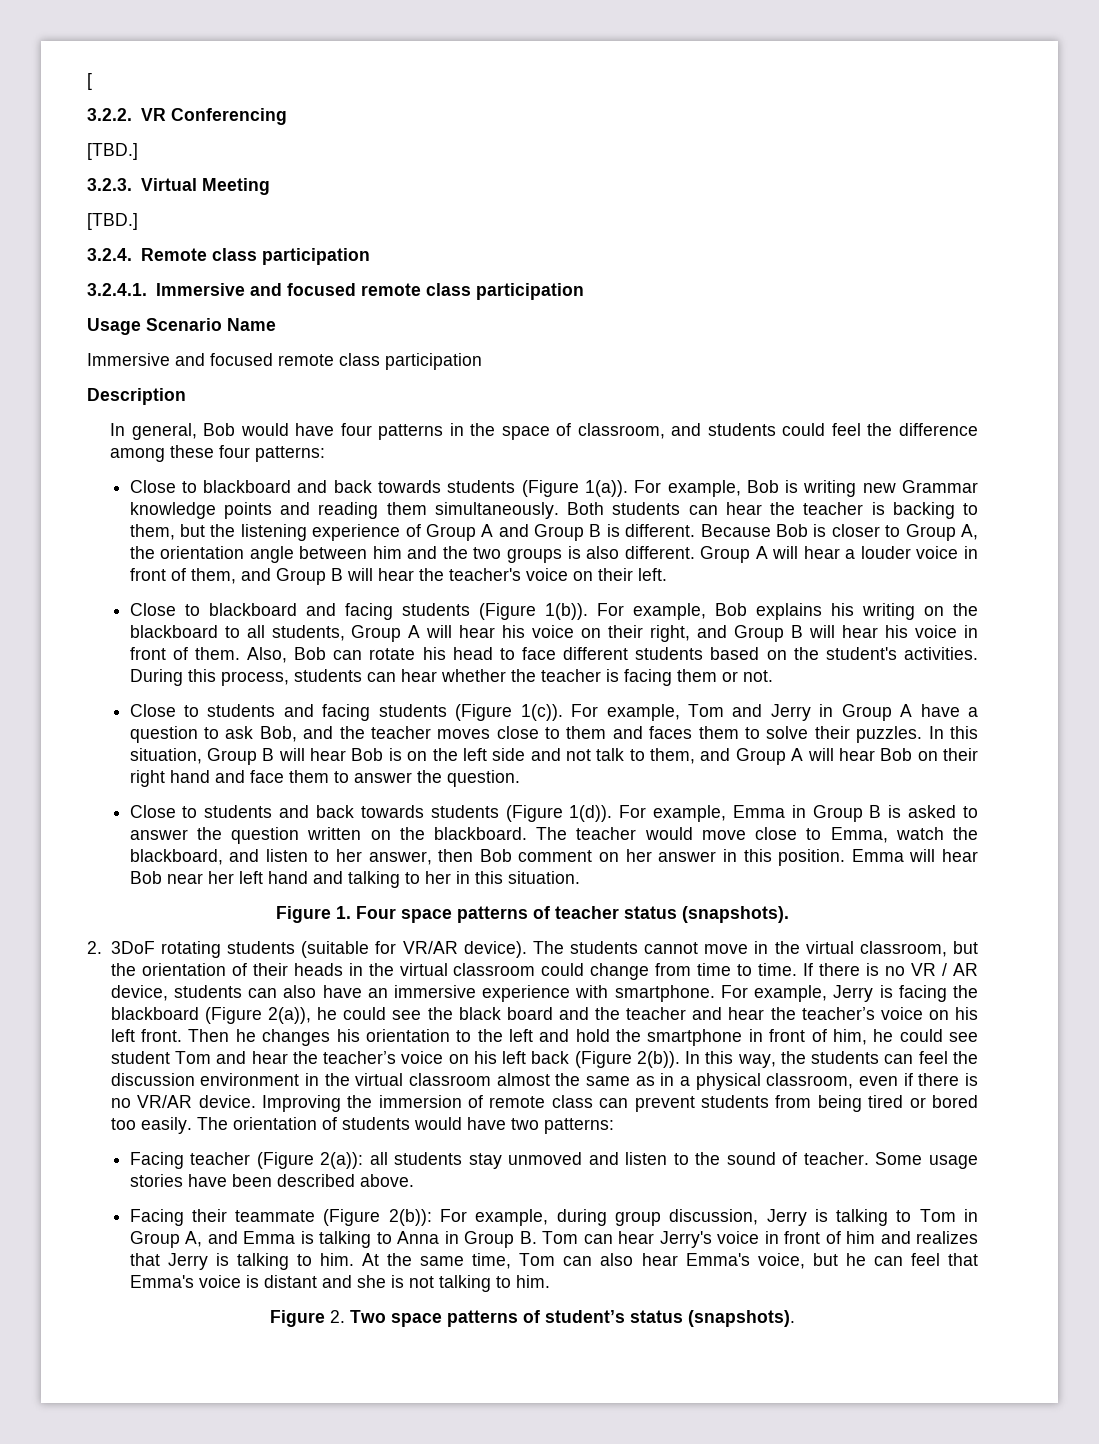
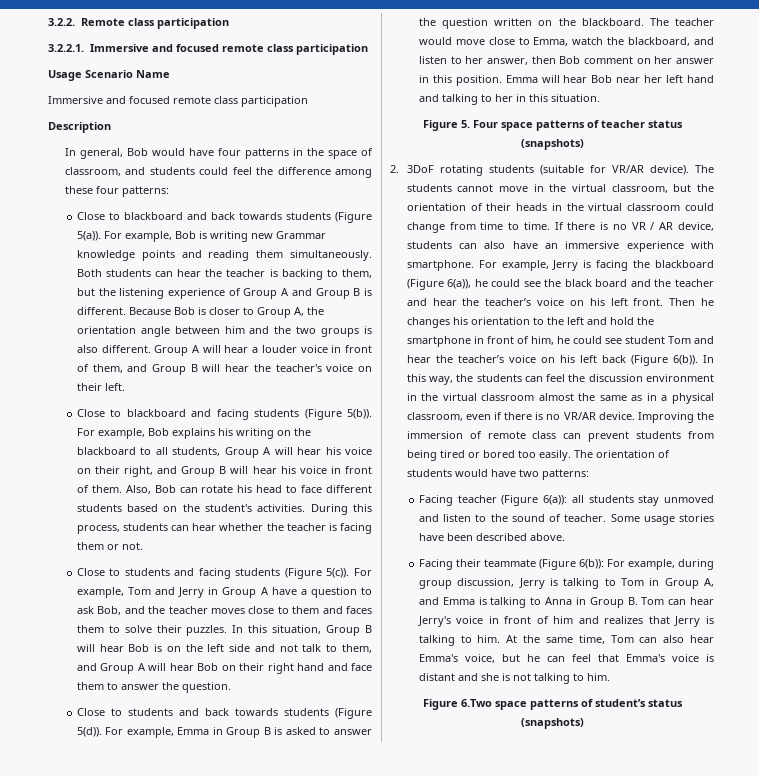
- [
- 3.2.2. VR Conferencing
- [TBD.]
- 3.2.3. Virtual Meeting
- [TBD.]
- 3.2.4. Remote class participation
+ 3.2.2. Remote class participation
- 3.2.4.1. Immersive and focused remote class participation
+ 3.2.2.1. Immersive and focused remote class participation
- Close to blackboard and back towards students (Figure 1(a)).
+ Close to blackboard and back towards students (Figure 5(a)).
- Close to blackboard and facing students (Figure 1(b)).
+ Close to blackboard and facing students (Figure 5(b)).
- Close to students and facing students (Figure 1(c)).
+ Close to students and facing students (Figure 5(c)).
- Close to students and back towards students (Figure 1(d)).
+ Close to students and back towards students (Figure 5(d)).
- Figure 1. Four space patterns of teacher status (snapshots).
+ Figure 5. Four space patterns of teacher status (snapshots)
- For example, Jerry is facing the blackboard (Figure 2(a)), he could see the black board and the teacher and hear the teacher’s voice on his left front.
+ For example, Jerry is facing the blackboard (Figure 6(a)), he could see the black board and the teacher and hear the teacher’s voice on his left front.
- Then he changes his orientation to the left and hold the smartphone in front of him, he could see student Tom and hear the teacher’s voice on his left back (Figure 2(b)).
+ Then he changes his orientation to the left and hold the smartphone in front of him, he could see student Tom and hear the teacher’s voice on his left back (Figure 6(b)).
- Facing teacher (Figure 2(a)): all students stay unmoved and listen to the sound of teacher.
+ Facing teacher (Figure 6(a)): all students stay unmoved and listen to the sound of teacher.
- Facing their teammate (Figure 2(b)): For example, during group discussion, Jerry is talking to Tom in Group A, and Emma is talking to Anna in Group B. Tom can hear Jerry's voice in front of him and realizes that Jerry is talking to him.
+ Facing their teammate (Figure 6(b)): For example, during group discussion, Jerry is talking to Tom in Group A, and Emma is talking to Anna in Group B. Tom can hear Jerry's voice in front of him and realizes that Jerry is talking to him.
- Figure 2. Two space patterns of student’s status (snapshots).
+ Figure 6.Two space patterns of student’s status (snapshots)

